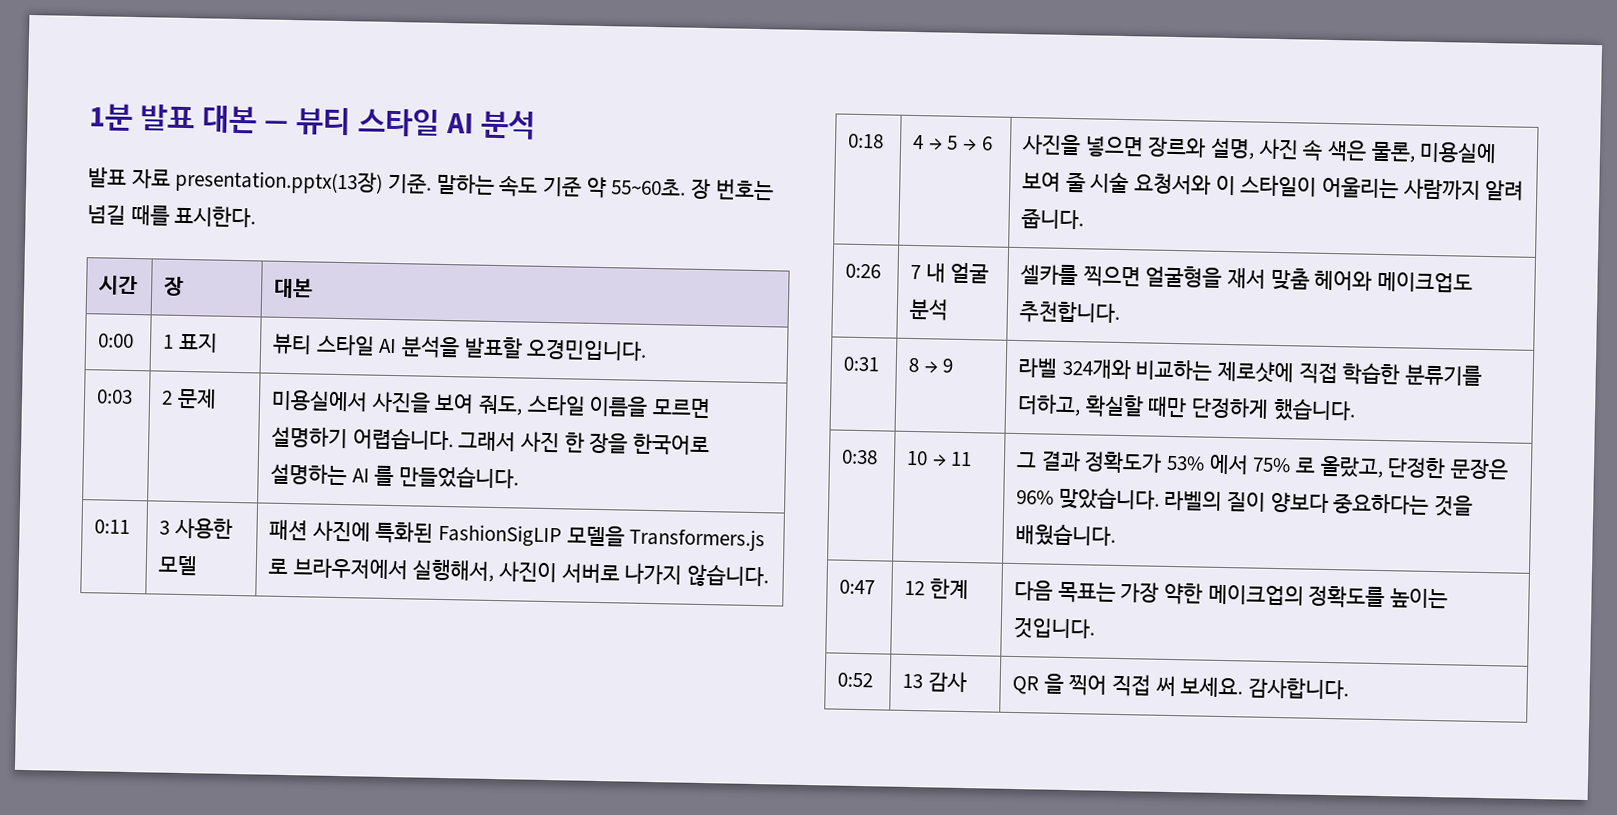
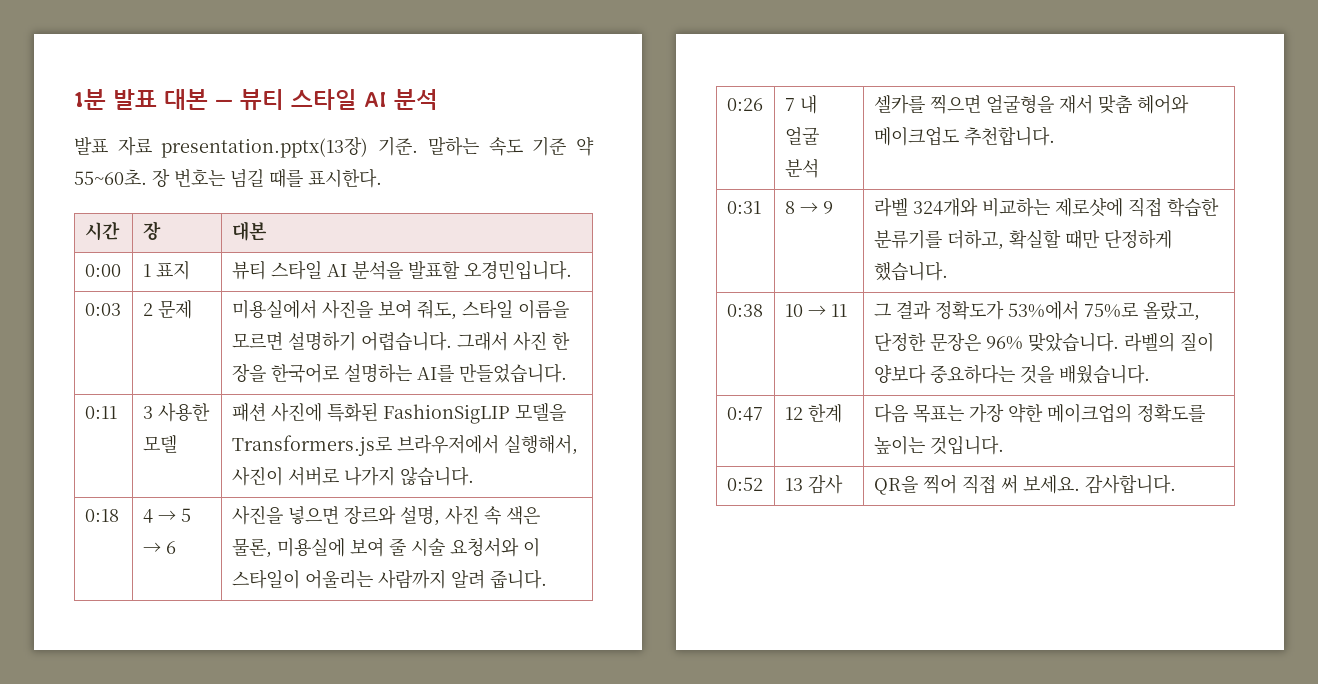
- 0:03 | 2 문제 | 미용실에서 사진을 보여 줘도, 스타일 이름을 모르면 설명하기 어렵습니다. 그래서 사진 한 장을 한국어로 설명하는 AI 를 만들었습니다.
+ 0:03 | 2 문제 | 미용실에서 사진을 보여 줘도, 스타일 이름을 모르면 설명하기 어렵습니다. 그래서 사진 한 장을 한국어로 설명하는 AI를 만들었습니다.
- 0:11 | 3 사용한 모델 | 패션 사진에 특화된 FashionSigLIP 모델을 Transformers.js 로 브라우저에서 실행해서, 사진이 서버로 나가지 않습니다.
+ 0:11 | 3 사용한 모델 | 패션 사진에 특화된 FashionSigLIP 모델을 Transformers.js로 브라우저에서 실행해서, 사진이 서버로 나가지 않습니다.
- 0:38 | 10 → 11 | 그 결과 정확도가 53% 에서 75% 로 올랐고, 단정한 문장은 96% 맞았습니다. 라벨의 질이 양보다 중요하다는 것을 배웠습니다.
+ 0:38 | 10 → 11 | 그 결과 정확도가 53%에서 75%로 올랐고, 단정한 문장은 96% 맞았습니다. 라벨의 질이 양보다 중요하다는 것을 배웠습니다.
- 0:52 | 13 감사 | QR 을 찍어 직접 써 보세요. 감사합니다.
+ 0:52 | 13 감사 | QR을 찍어 직접 써 보세요. 감사합니다.

